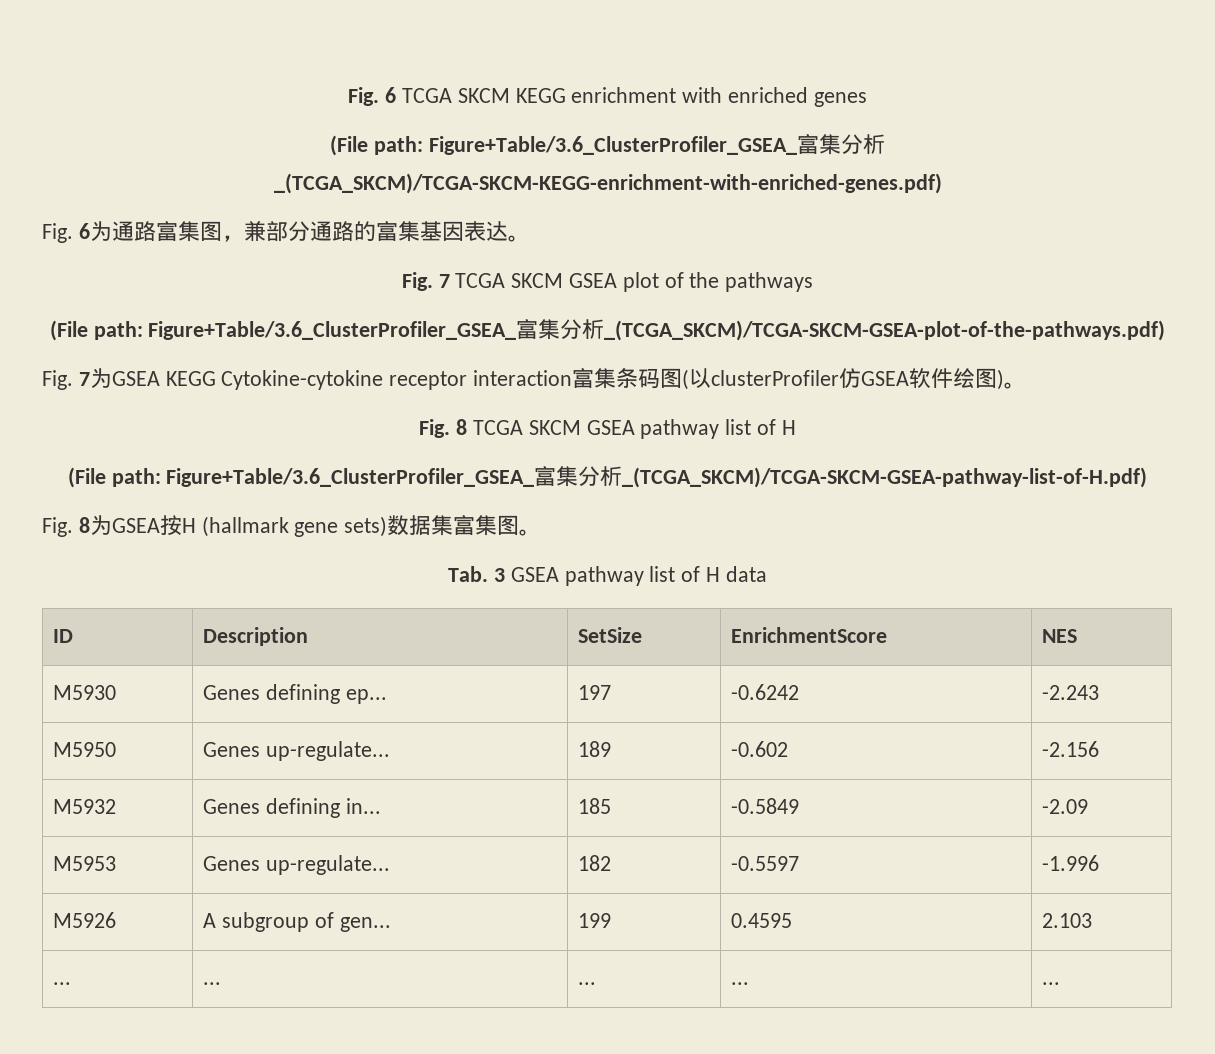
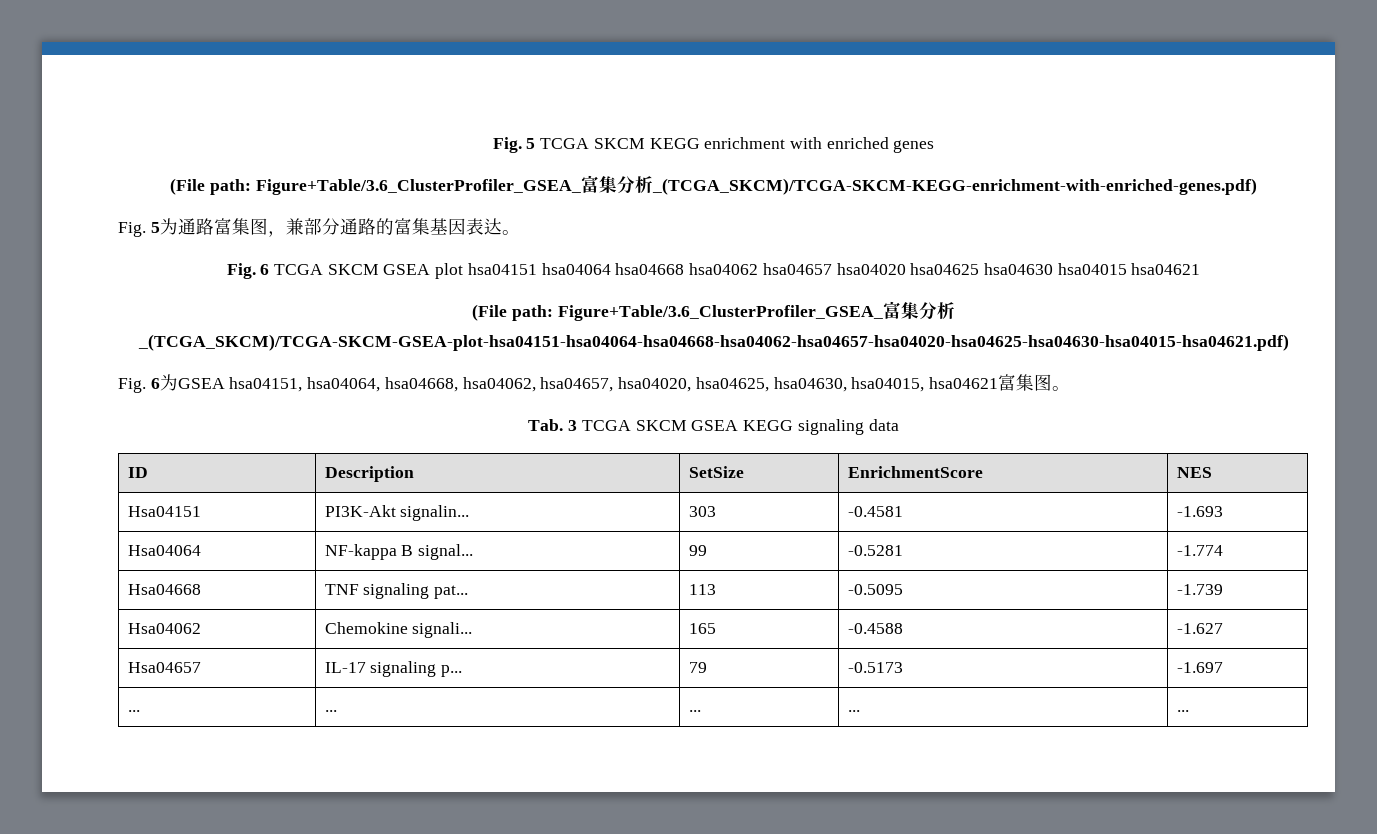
- Fig. 6 TCGA SKCM KEGG enrichment with enriched genes
+ Fig. 5 TCGA SKCM KEGG enrichment with enriched genes
- Fig. 6为通路富集图，兼部分通路的富集基因表达。
+ Fig. 5为通路富集图，兼部分通路的富集基因表达。
- Fig. 7 TCGA SKCM GSEA plot of the pathways
- (File path: Figure+Table/3.6_ClusterProfiler_GSEA_富集分析_(TCGA_SKCM)/TCGA-SKCM-GSEA-plot-of-the-pathways.pdf)
- Fig. 7为GSEA KEGG Cytokine-cytokine receptor interaction富集条码图(以clusterProfiler仿GSEA软件绘图)。
- Fig. 8 TCGA SKCM GSEA pathway list of H
- (File path: Figure+Table/3.6_ClusterProfiler_GSEA_富集分析_(TCGA_SKCM)/TCGA-SKCM-GSEA-pathway-list-of-H.pdf)
- Fig. 8为GSEA按H (hallmark gene sets)数据集富集图。
+ Fig. 6 TCGA SKCM GSEA plot hsa04151 hsa04064 hsa04668 hsa04062 hsa04657 hsa04020 hsa04625 hsa04630 hsa04015 hsa04621
+ (File path: Figure+Table/3.6_ClusterProfiler_GSEA_富集分析_(TCGA_SKCM)/TCGA-SKCM-GSEA-plot-hsa04151-hsa04064-hsa04668-hsa04062-hsa04657-hsa04020-hsa04625-hsa04630-hsa04015-hsa04621.pdf)
+ Fig. 6为GSEA hsa04151, hsa04064, hsa04668, hsa04062, hsa04657, hsa04020, hsa04625, hsa04630, hsa04015, hsa04621富集图。
- Tab. 3 GSEA pathway list of H data
+ Tab. 3 TCGA SKCM GSEA KEGG signaling data
- M5930 | Genes defining ep... | 197 | -0.6242 | -2.243
- M5950 | Genes up-regulate... | 189 | -0.602 | -2.156
- M5932 | Genes defining in... | 185 | -0.5849 | -2.09
- M5953 | Genes up-regulate... | 182 | -0.5597 | -1.996
- M5926 | A subgroup of gen... | 199 | 0.4595 | 2.103
+ Hsa04151 | PI3K-Akt signalin... | 303 | -0.4581 | -1.693
+ Hsa04064 | NF-kappa B signal... | 99 | -0.5281 | -1.774
+ Hsa04668 | TNF signaling pat... | 113 | -0.5095 | -1.739
+ Hsa04062 | Chemokine signali... | 165 | -0.4588 | -1.627
+ Hsa04657 | IL-17 signaling p... | 79 | -0.5173 | -1.697

